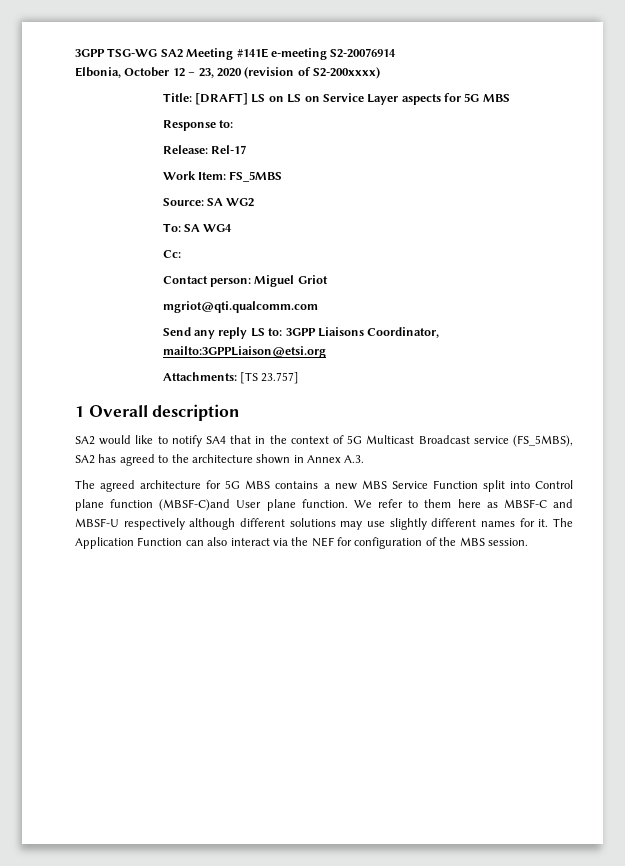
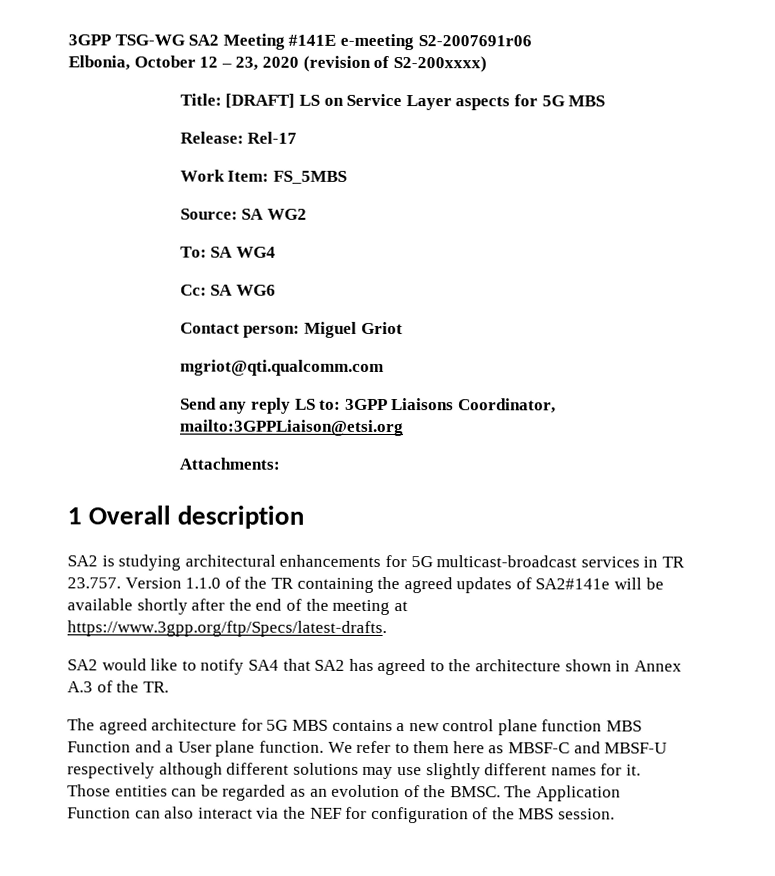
- 3GPP TSG-WG SA2 Meeting #141E e-meeting S2-20076914
+ 3GPP TSG-WG SA2 Meeting #141E e-meeting S2-2007691r06
- Title: [DRAFT] LS on LS on Service Layer aspects for 5G MBS
+ Title: [DRAFT] LS on Service Layer aspects for 5G MBS
- Response to:
- Cc:
+ Cc: SA WG6
- Attachments: [TS 23.757]
+ Attachments:
+ SA2 is studying architectural enhancements for 5G multicast-broadcast services in TR 23.757. Version 1.1.0 of the TR containing the agreed updates of SA2#141e will be available shortly after the end of the meeting at https://www.3gpp.org/ftp/Specs/latest-drafts.
- SA2 would like to notify SA4 that in the context of 5G Multicast Broadcast service (FS_5MBS), SA2 has agreed to the architecture shown in Annex A.3.
+ SA2 would like to notify SA4 that SA2 has agreed to the architecture shown in Annex A.3 of the TR.
- The agreed architecture for 5G MBS contains a new MBS Service Function split into Control plane function (MBSF-C)and User plane function.
+ The agreed architecture for 5G MBS contains a new control plane function MBS Function and a User plane function.
+ Those entities can be regarded as an evolution of the BMSC.

